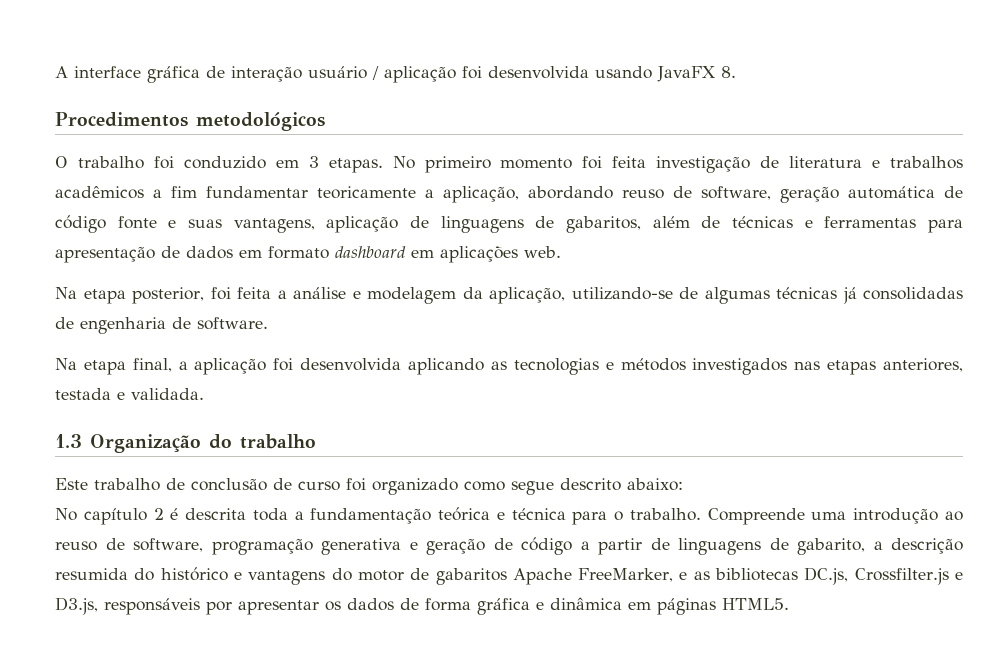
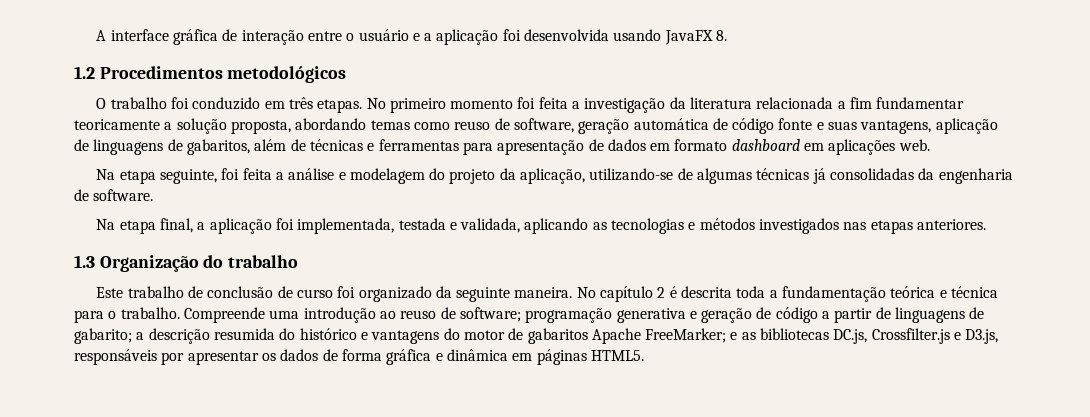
- A interface gráfica de interação usuário / aplicação foi desenvolvida usando JavaFX 8.
+ A interface gráfica de interação entre o usuário e a aplicação foi desenvolvida usando JavaFX 8.
- Procedimentos metodológicos
+ 1.2 Procedimentos metodológicos
- O trabalho foi conduzido em 3 etapas.
+ O trabalho foi conduzido em três etapas.
- No primeiro momento foi feita investigação de literatura e trabalhos acadêmicos a fim fundamentar teoricamente a aplicação, abordando reuso de software, geração automática de código fonte e suas vantagens, aplicação de linguagens de gabaritos, além de técnicas e ferramentas para apresentação de dados em formato dashboard em aplicações web.
+ No primeiro momento foi feita a investigação da literatura relacionada a fim fundamentar teoricamente a solução proposta, abordando temas como reuso de software, geração automática de código fonte e suas vantagens, aplicação de linguagens de gabaritos, além de técnicas e ferramentas para apresentação de dados em formato dashboard em aplicações web.
- Na etapa posterior, foi feita a análise e modelagem da aplicação, utilizando-se de algumas técnicas já consolidadas de engenharia de software.
+ Na etapa seguinte, foi feita a análise e modelagem do projeto da aplicação, utilizando-se de algumas técnicas já consolidadas da engenharia de software.
- Na etapa final, a aplicação foi desenvolvida aplicando as tecnologias e métodos investigados nas etapas anteriores, testada e validada.
+ Na etapa final, a aplicação foi implementada, testada e validada, aplicando as tecnologias e métodos investigados nas etapas anteriores.
- Este trabalho de conclusão de curso foi organizado como segue descrito abaixo:
- No capítulo 2 é descrita toda a fundamentação teórica e técnica para o trabalho.
+ Este trabalho de conclusão de curso foi organizado da seguinte maneira. No capítulo 2 é descrita toda a fundamentação teórica e técnica para o trabalho.
- Compreende uma introdução ao reuso de software, programação generativa e geração de código a partir de linguagens de gabarito, a descrição resumida do histórico e vantagens do motor de gabaritos Apache FreeMarker, e as bibliotecas DC.js, Crossfilter.js e D3.js, responsáveis por apresentar os dados de forma gráfica e dinâmica em páginas HTML5.
+ Compreende uma introdução ao reuso de software; programação generativa e geração de código a partir de linguagens de gabarito; a descrição resumida do histórico e vantagens do motor de gabaritos Apache FreeMarker; e as bibliotecas DC.js, Crossfilter.js e D3.js, responsáveis por apresentar os dados de forma gráfica e dinâmica em páginas HTML5.

